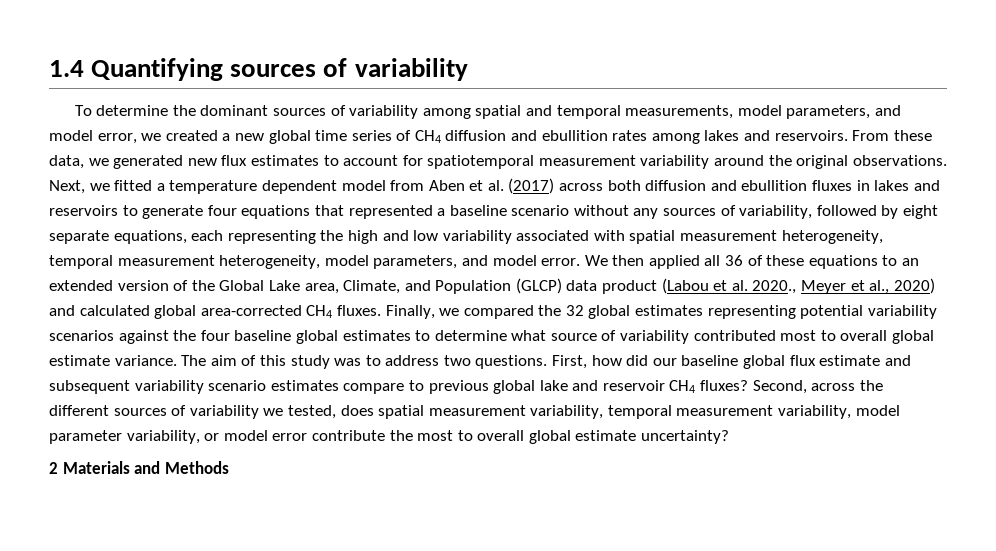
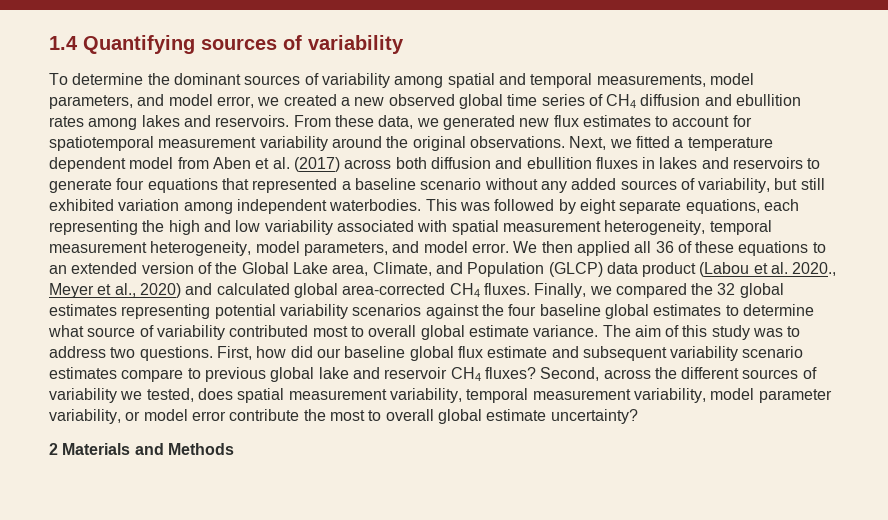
- To determine the dominant sources of variability among spatial and temporal measurements, model parameters, and model error, we created a new global time series of CH4 diffusion and ebullition rates among lakes and reservoirs.
+ To determine the dominant sources of variability among spatial and temporal measurements, model parameters, and model error, we created a new observed global time series of CH4 diffusion and ebullition rates among lakes and reservoirs.
- Next, we fitted a temperature dependent model from Aben et al. (2017) across both diffusion and ebullition fluxes in lakes and reservoirs to generate four equations that represented a baseline scenario without any sources of variability, followed by eight separate equations, each representing the high and low variability associated with spatial measurement heterogeneity, temporal measurement heterogeneity, model parameters, and model error.
+ Next, we fitted a temperature dependent model from Aben et al. (2017) across both diffusion and ebullition fluxes in lakes and reservoirs to generate four equations that represented a baseline scenario without any added sources of variability, but still exhibited variation among independent waterbodies. This was followed by eight separate equations, each representing the high and low variability associated with spatial measurement heterogeneity, temporal measurement heterogeneity, model parameters, and model error.

